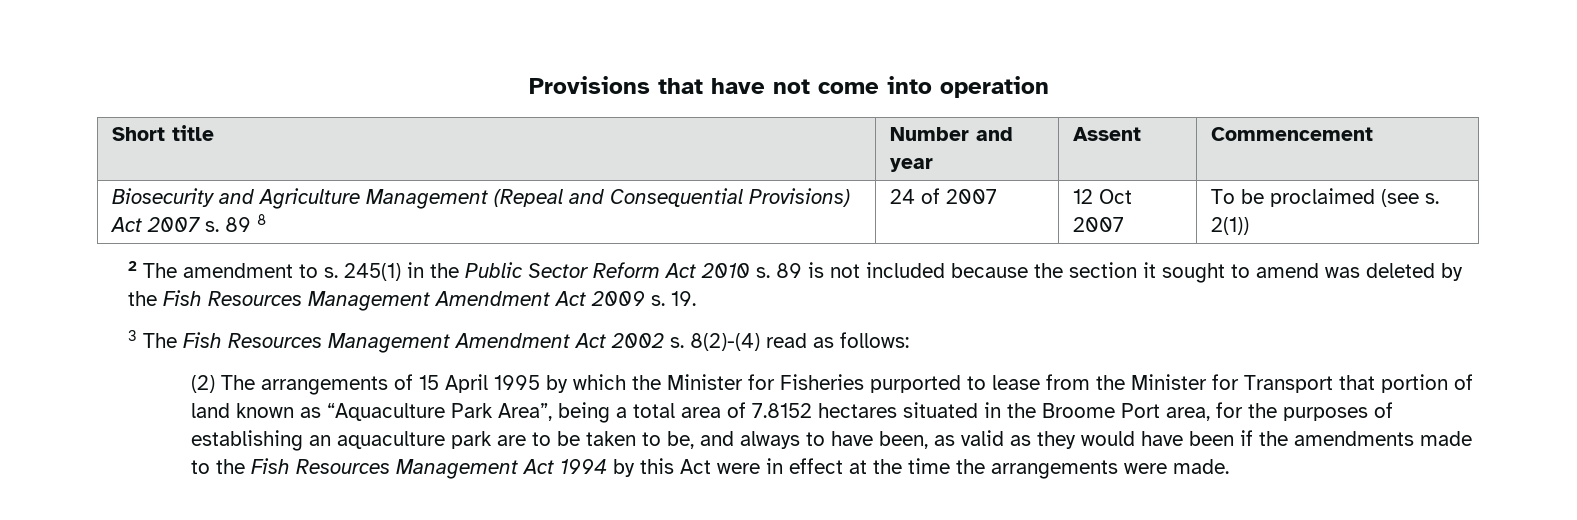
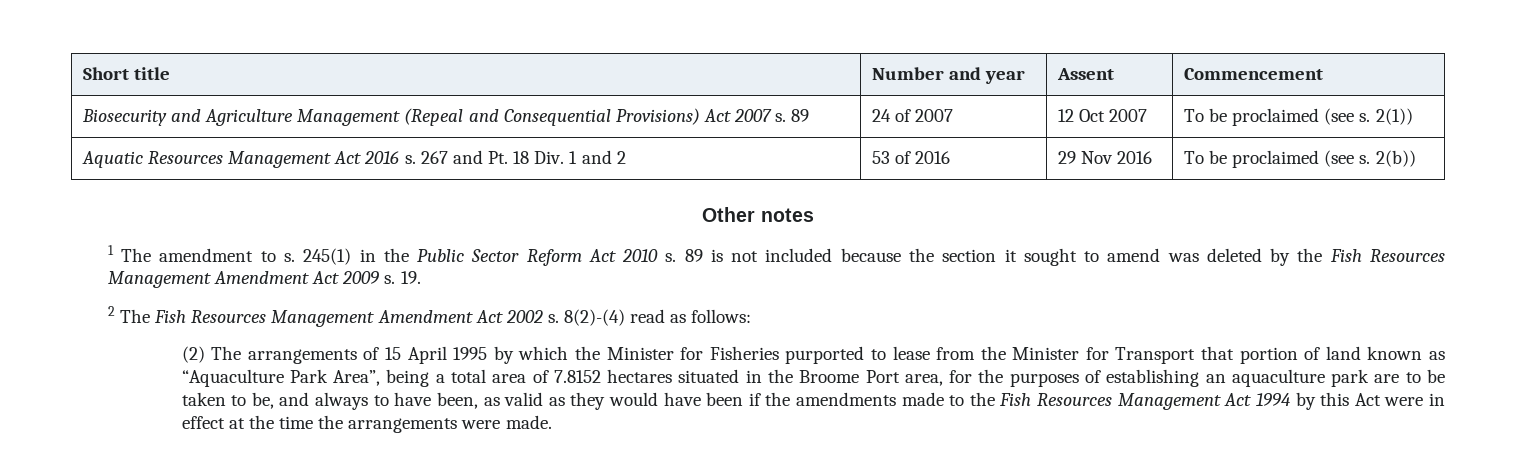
- Provisions that have not come into operation
- Biosecurity and Agriculture Management (Repeal and Consequential Provisions) Act 2007 s. 89 8 | 24 of 2007 | 12 Oct 2007 | To be proclaimed (see s. 2(1))
+ Biosecurity and Agriculture Management (Repeal and Consequential Provisions) Act 2007 s. 89 | 24 of 2007 | 12 Oct 2007 | To be proclaimed (see s. 2(1))
- 2 The amendment to s.
+ Aquatic Resources Management Act 2016 s. 267 and Pt. 18 Div. 1 and 2 | 53 of 2016 | 29 Nov 2016 | To be proclaimed (see s. 2(b))
+ Other notes
+ 1 The amendment to s.
- 3 The Fish Resources Management Amendment Act 2002 s.
+ 2 The Fish Resources Management Amendment Act 2002 s.

